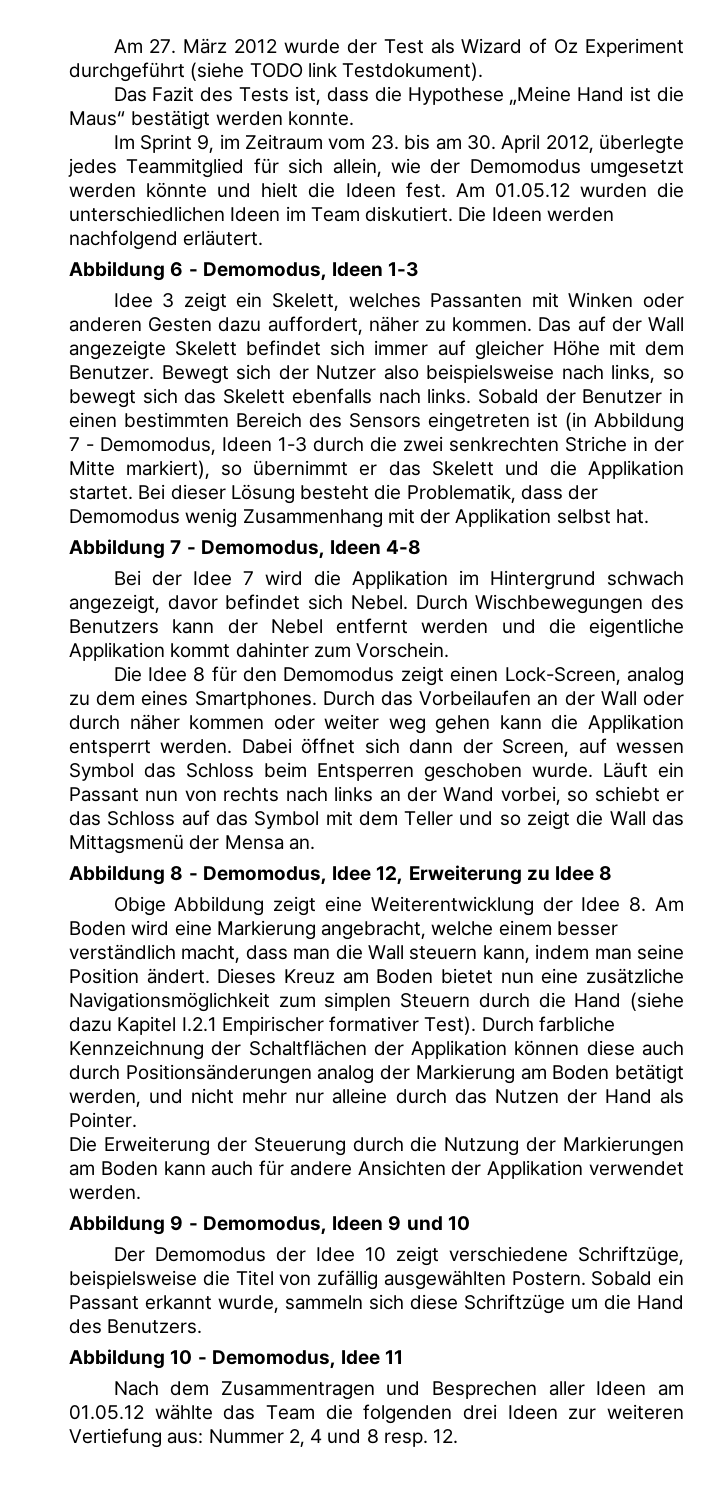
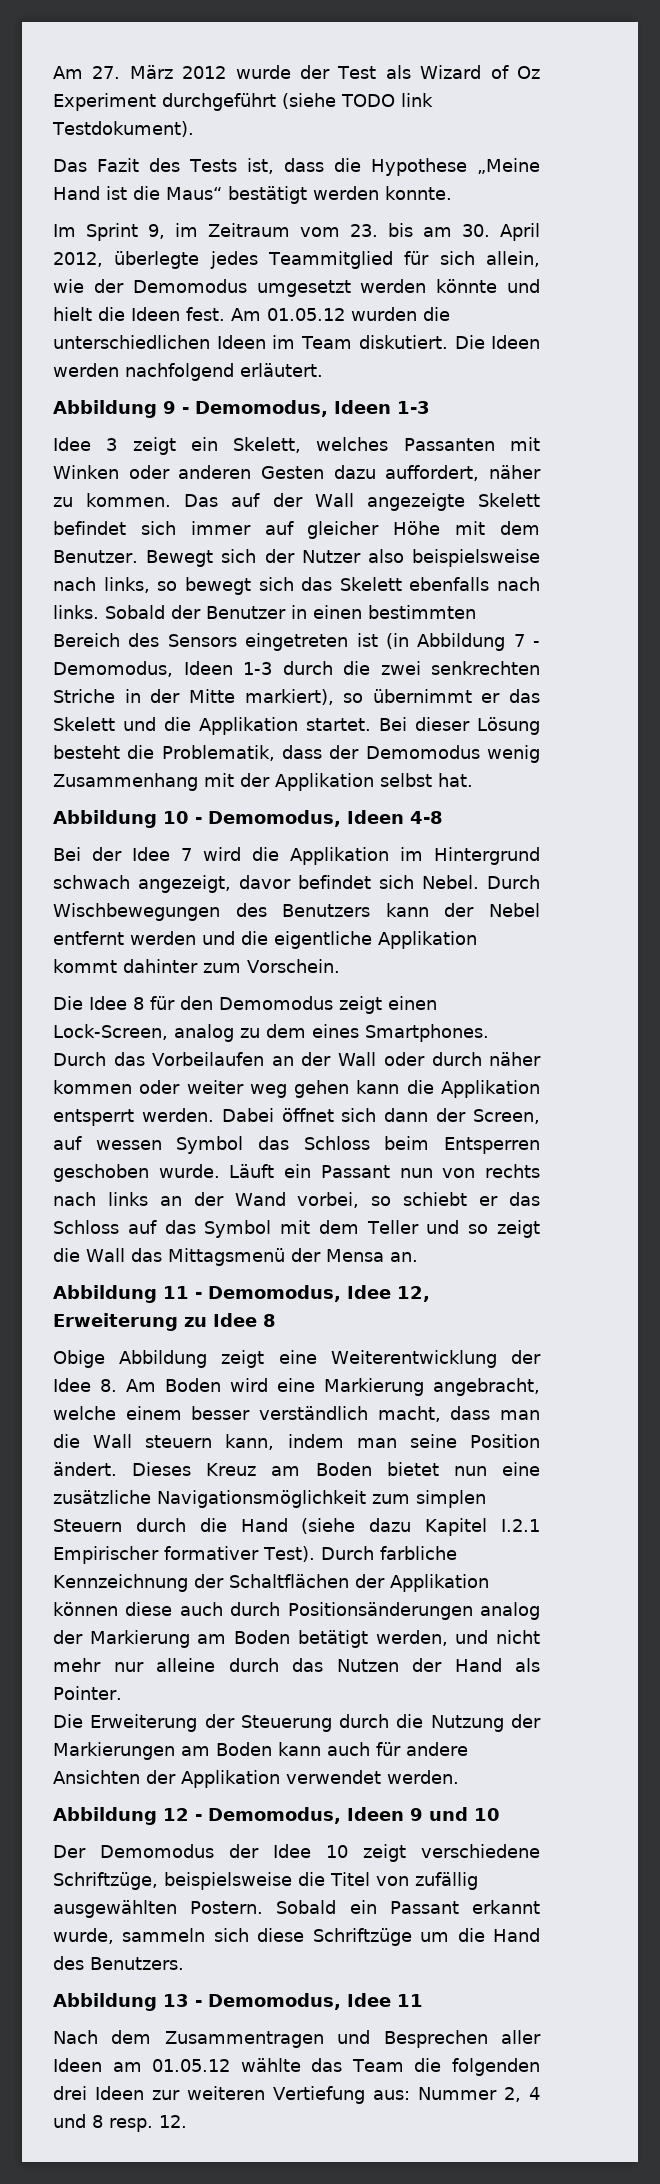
- Abbildung 6 - Demomodus, Ideen 1-3
+ Abbildung 9 - Demomodus, Ideen 1-3
- Abbildung 7 - Demomodus, Ideen 4-8
+ Abbildung 10 - Demomodus, Ideen 4-8
- Abbildung 8 - Demomodus, Idee 12, Erweiterung zu Idee 8
+ Abbildung 11 - Demomodus, Idee 12, Erweiterung zu Idee 8
- Abbildung 9 - Demomodus, Ideen 9 und 10
+ Abbildung 12 - Demomodus, Ideen 9 und 10
- Abbildung 10 - Demomodus, Idee 11
+ Abbildung 13 - Demomodus, Idee 11

